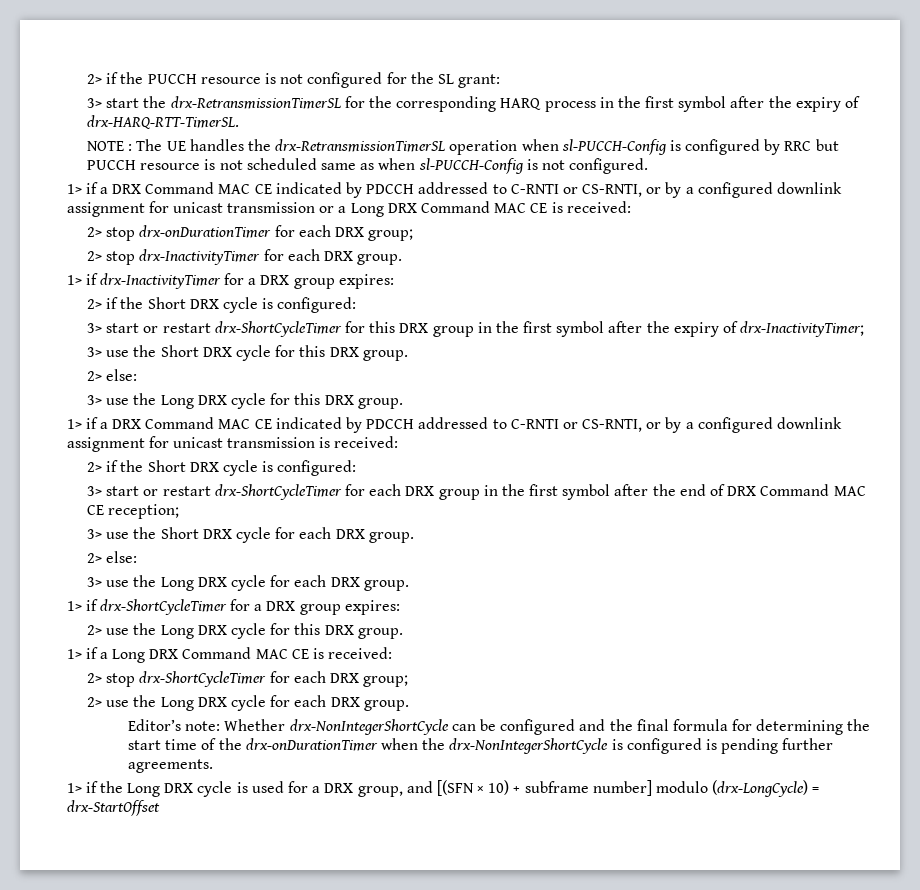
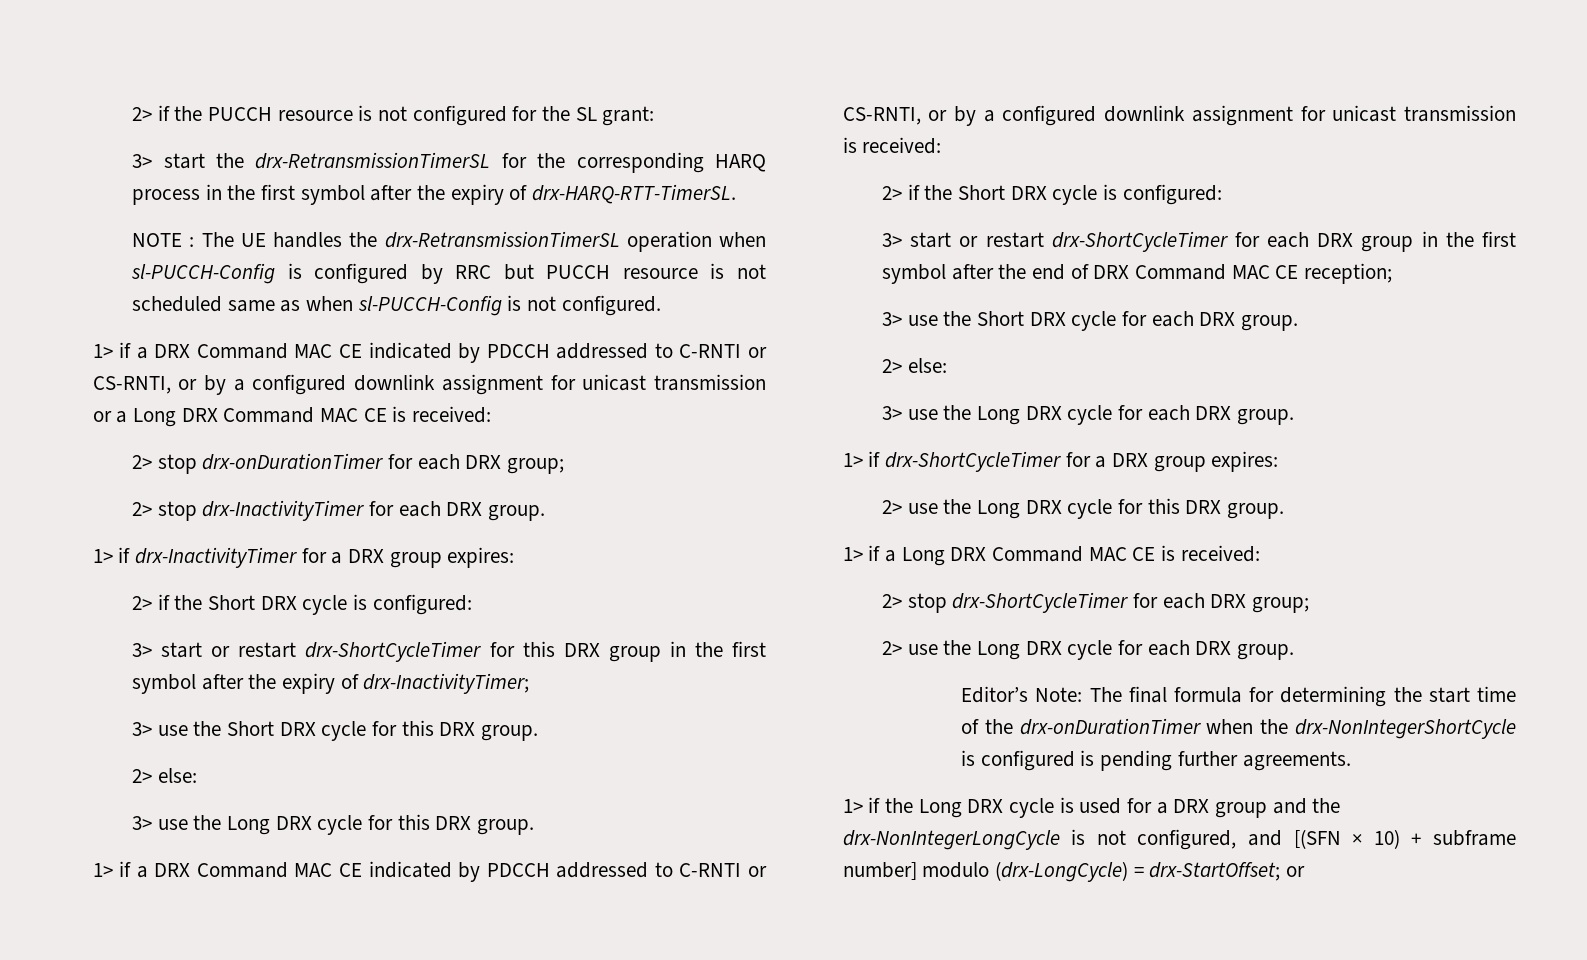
- Editor’s note: Whether drx-NonIntegerShortCycle can be configured and the final formula for determining the start time of the drx-onDurationTimer when the drx-NonIntegerShortCycle is configured is pending further agreements.
+ Editor’s Note: The final formula for determining the start time of the drx-onDurationTimer when the drx-NonIntegerShortCycle is configured is pending further agreements.
- 1> if the Long DRX cycle is used for a DRX group, and [(SFN × 10) + subframe number] modulo (drx-LongCycle) = drx-StartOffset
+ 1> if the Long DRX cycle is used for a DRX group and the drx-NonIntegerLongCycle is not configured, and [(SFN × 10) + subframe number] modulo (drx-LongCycle) = drx-StartOffset; or

